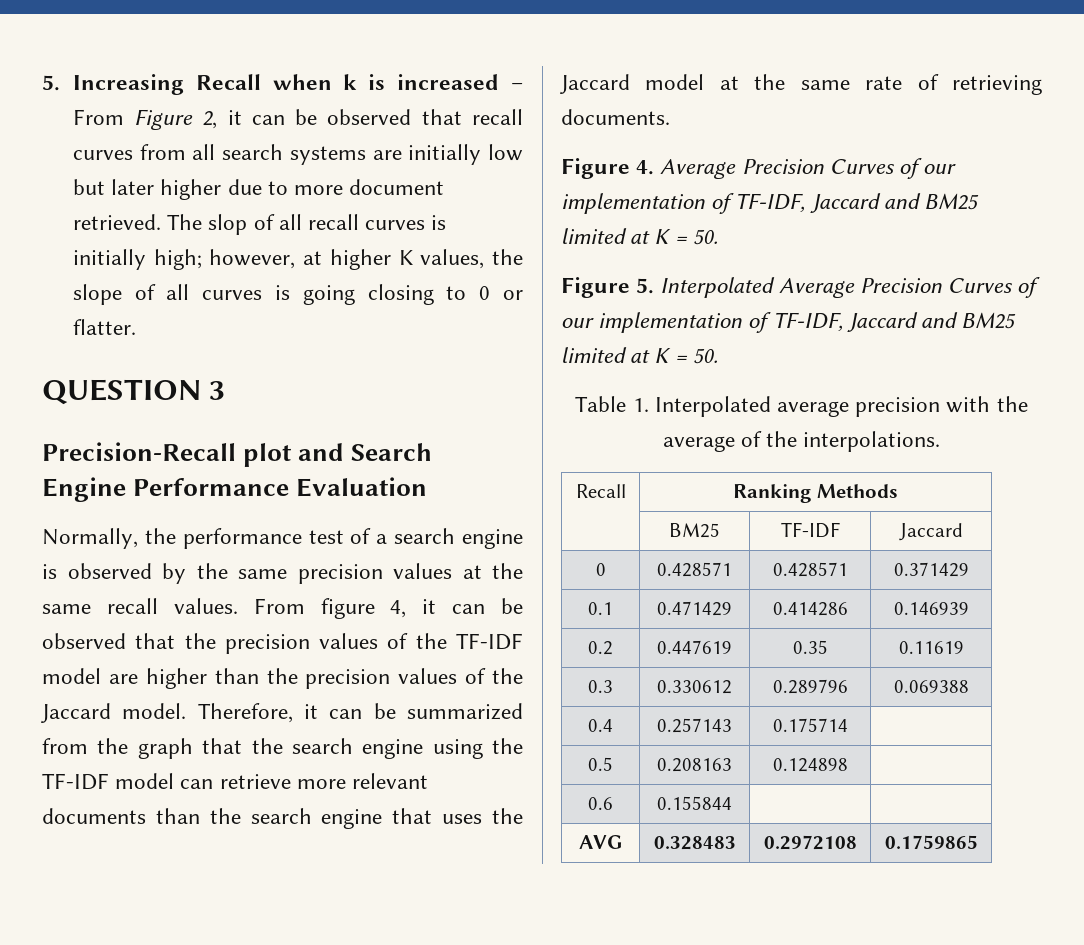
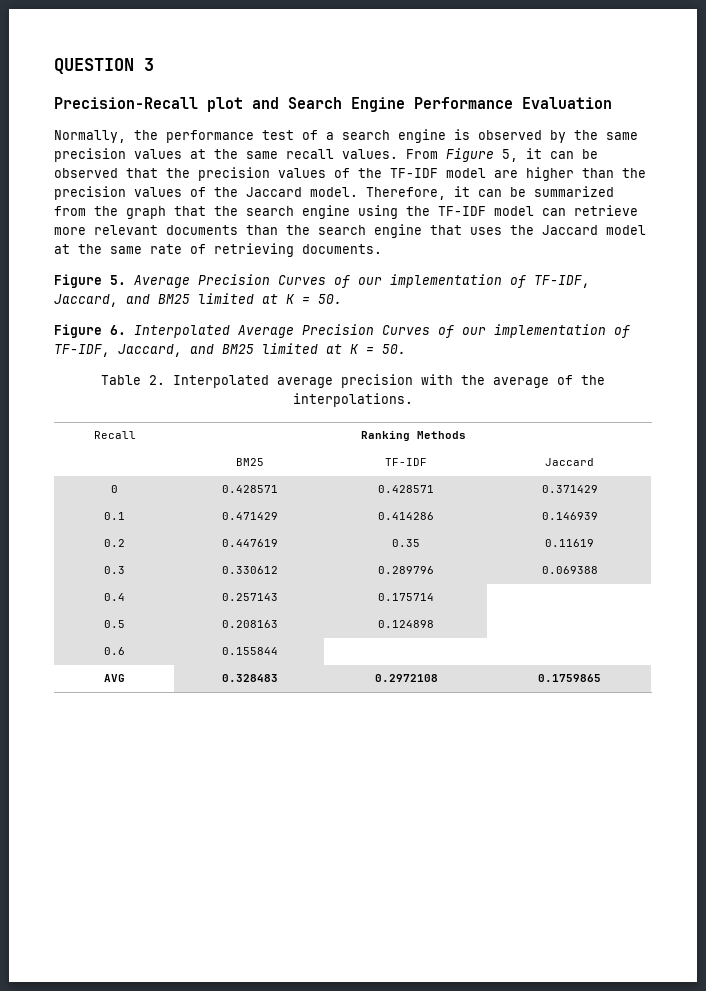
- 5. Increasing Recall when k is increased – From Figure 2, it can be observed that recall curves from all search systems are initially low but later higher due to more document retrieved. The slop of all recall curves is initially high; however, at higher K values, the slope of all curves is going closing to 0 or flatter.
- From figure 4, it can be observed that the precision values of the TF-IDF model are higher than the precision values of the Jaccard model.
+ From Figure 5, it can be observed that the precision values of the TF-IDF model are higher than the precision values of the Jaccard model.
- Figure 4. Average Precision Curves of our implementation of TF-IDF, Jaccard and BM25 limited at K = 50.
+ Figure 5. Average Precision Curves of our implementation of TF-IDF, Jaccard, and BM25 limited at K = 50.
- Figure 5. Interpolated Average Precision Curves of our implementation of TF-IDF, Jaccard and BM25 limited at K = 50.
+ Figure 6. Interpolated Average Precision Curves of our implementation of TF-IDF, Jaccard, and BM25 limited at K = 50.
- Table 1. Interpolated average precision with the average of the interpolations.
+ Table 2. Interpolated average precision with the average of the interpolations.

